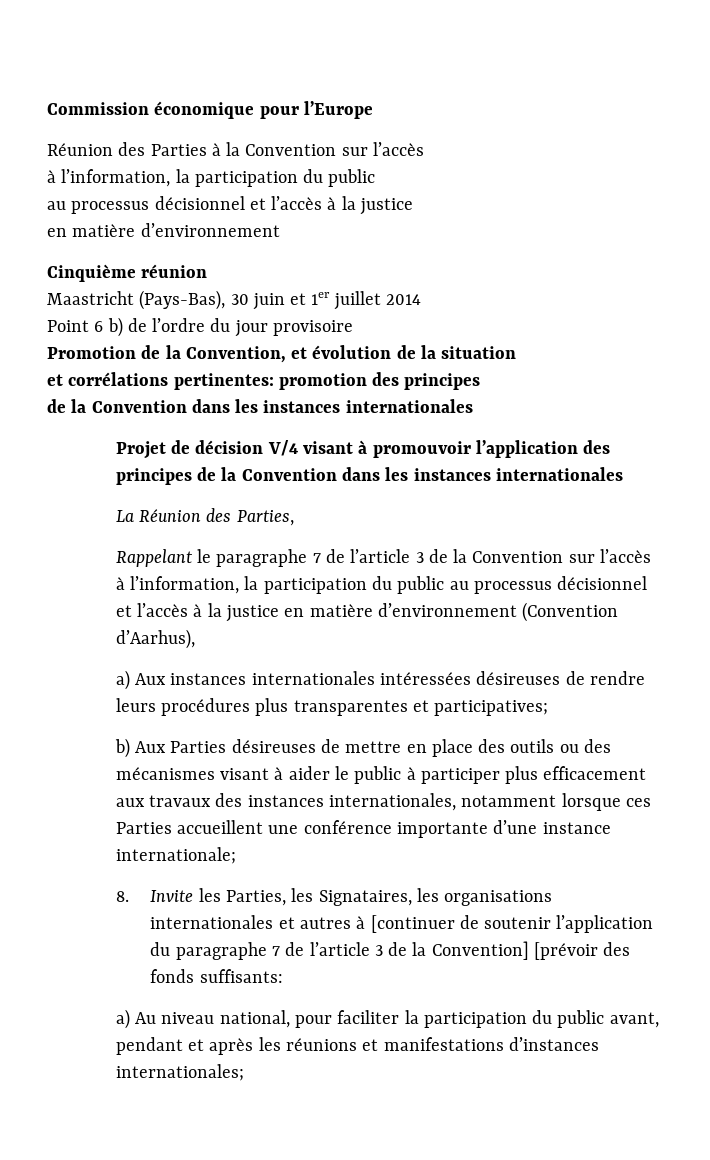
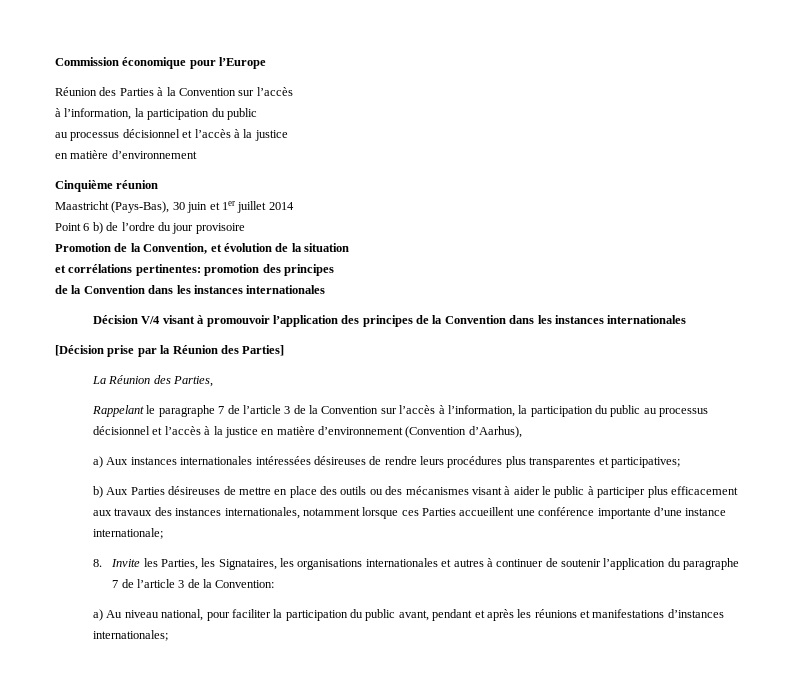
- Projet de décision V/4 visant à promouvoir l’application des principes de la Convention dans les instances internationales
+ Décision V/4 visant à promouvoir l’application des principes de la Convention dans les instances internationales
+ [Décision prise par la Réunion des Parties]
- 8. Invite les Parties, les Signataires, les organisations internationales et autres à [continuer de soutenir l’application du paragraphe 7 de l’article 3 de la Convention] [prévoir des fonds suffisants:
+ 8. Invite les Parties, les Signataires, les organisations internationales et autres à continuer de soutenir l’application du paragraphe 7 de l’article 3 de la Convention:

